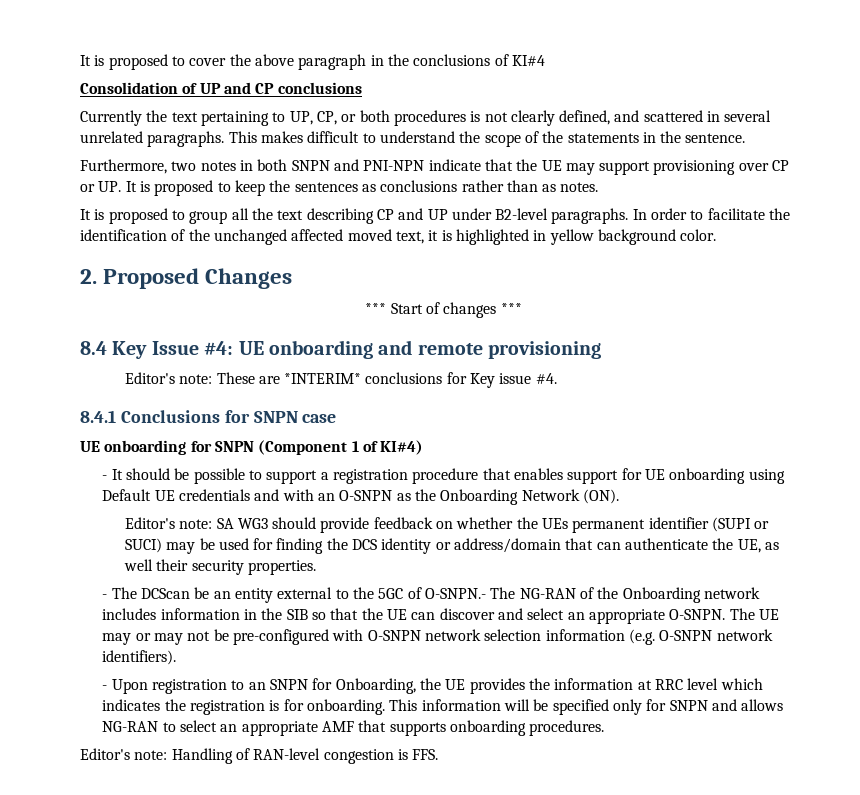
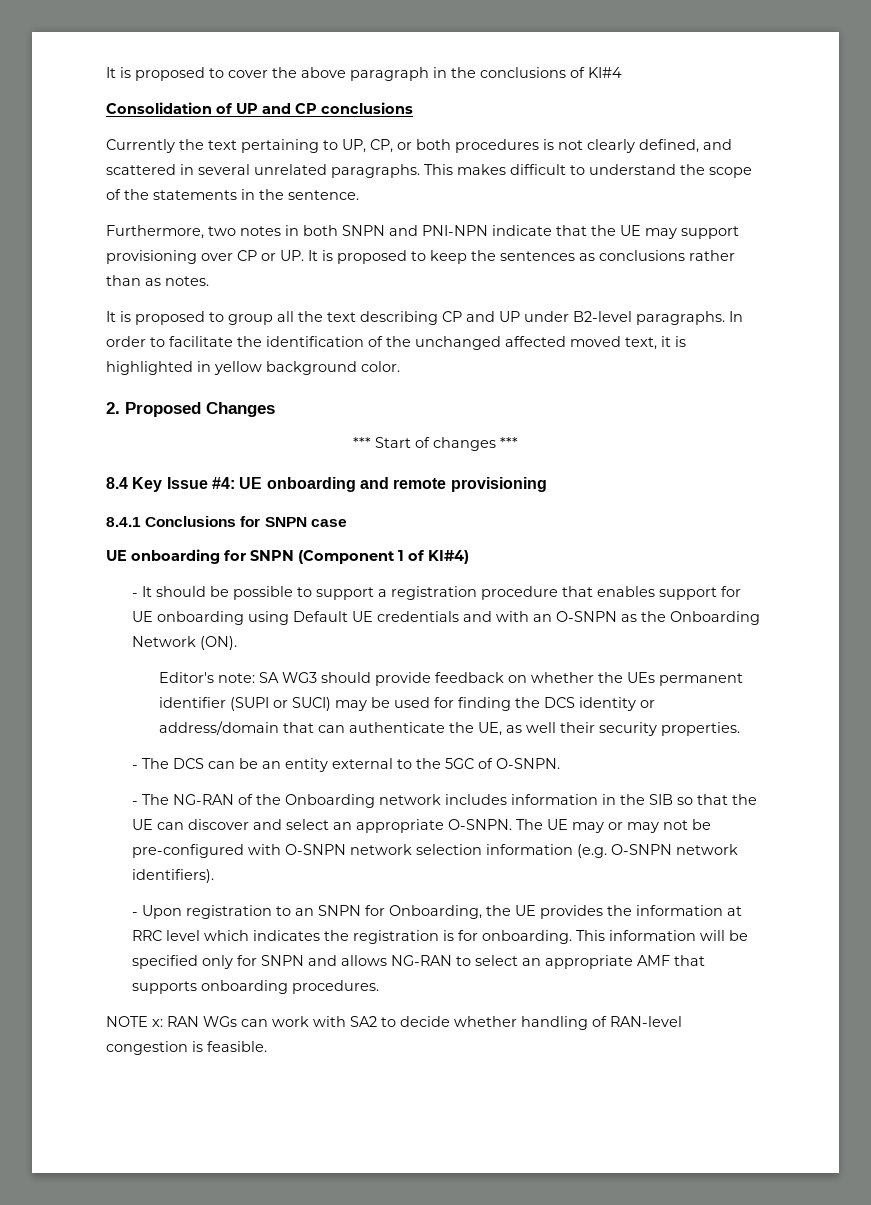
- Editor's note: These are *INTERIM* conclusions for Key issue #4.
- - The DCScan be an entity external to the 5GC of O-SNPN.- The NG-RAN of the Onboarding network includes information in the SIB so that the UE can discover and select an appropriate O-SNPN.
+ - The DCS can be an entity external to the 5GC of O-SNPN.
+ - The NG-RAN of the Onboarding network includes information in the SIB so that the UE can discover and select an appropriate O-SNPN.
- Editor's note: Handling of RAN-level congestion is FFS.
+ NOTE x: RAN WGs can work with SA2 to decide whether handling of RAN-level congestion is feasible.

